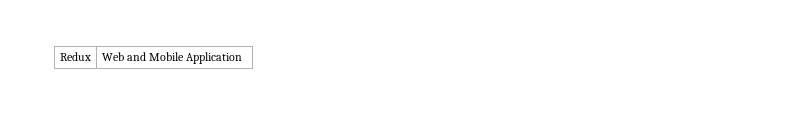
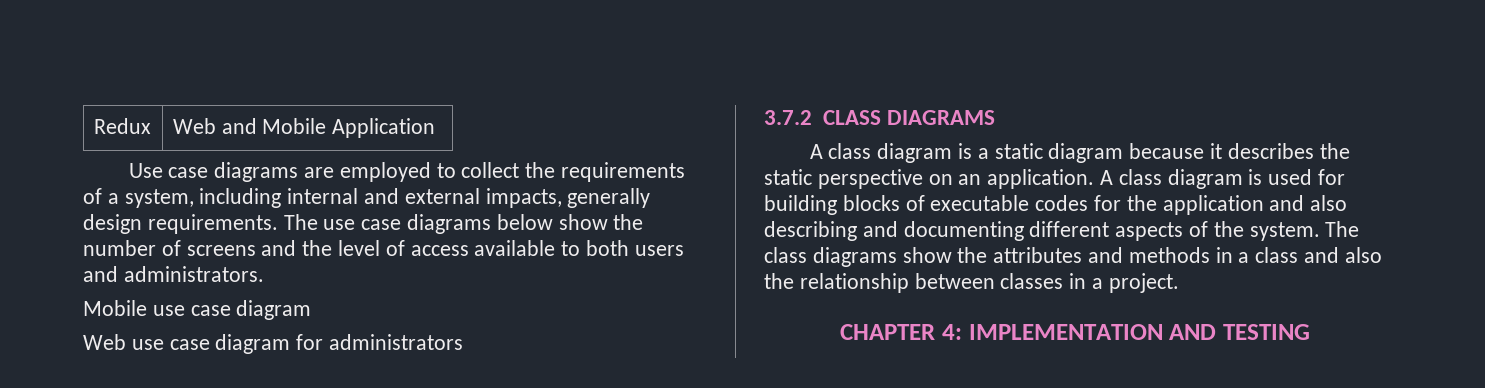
+ Use case diagrams are employed to collect the requirements of a system, including internal and external impacts, generally design requirements. The use case diagrams below show the number of screens and the level of access available to both users and administrators.
+ Mobile use case diagram
+ Web use case diagram for administrators
+ 3.7.2 CLASS DIAGRAMS
+ A class diagram is a static diagram because it describes the static perspective on an application. A class diagram is used for building blocks of executable codes for the application and also describing and documenting different aspects of the system. The class diagrams show the attributes and methods in a class and also the relationship between classes in a project.
+ CHAPTER 4: IMPLEMENTATION AND TESTING

